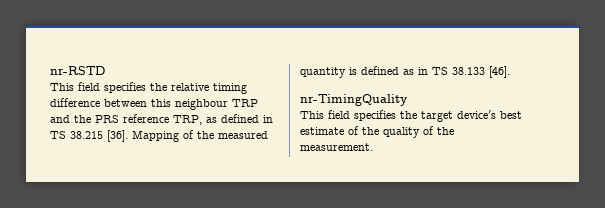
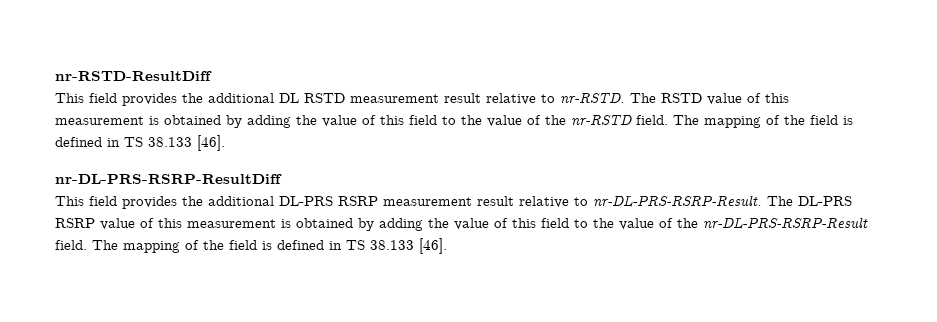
- nr-RSTD
- This field specifies the relative timing difference between this neighbour TRP and the PRS reference TRP, as defined in TS 38.215 [36]. Mapping of the measured quantity is defined as in TS 38.133 [46].
+ nr-RSTD-ResultDiff
+ This field provides the additional DL RSTD measurement result relative to nr-RSTD. The RSTD value of this measurement is obtained by adding the value of this field to the value of the nr-RSTD field. The mapping of the field is defined in TS 38.133 [46].
- nr-TimingQuality
- This field specifies the target device′s best estimate of the quality of the measurement.
+ nr-DL-PRS-RSRP-ResultDiff
+ This field provides the additional DL-PRS RSRP measurement result relative to nr-DL-PRS-RSRP-Result. The DL-PRS RSRP value of this measurement is obtained by adding the value of this field to the value of the nr-DL-PRS-RSRP-Result field. The mapping of the field is defined in TS 38.133 [46].

